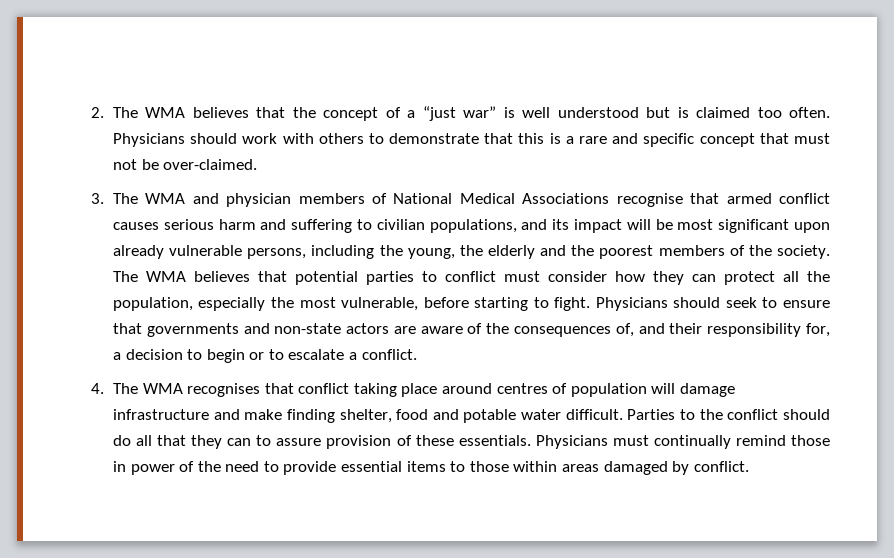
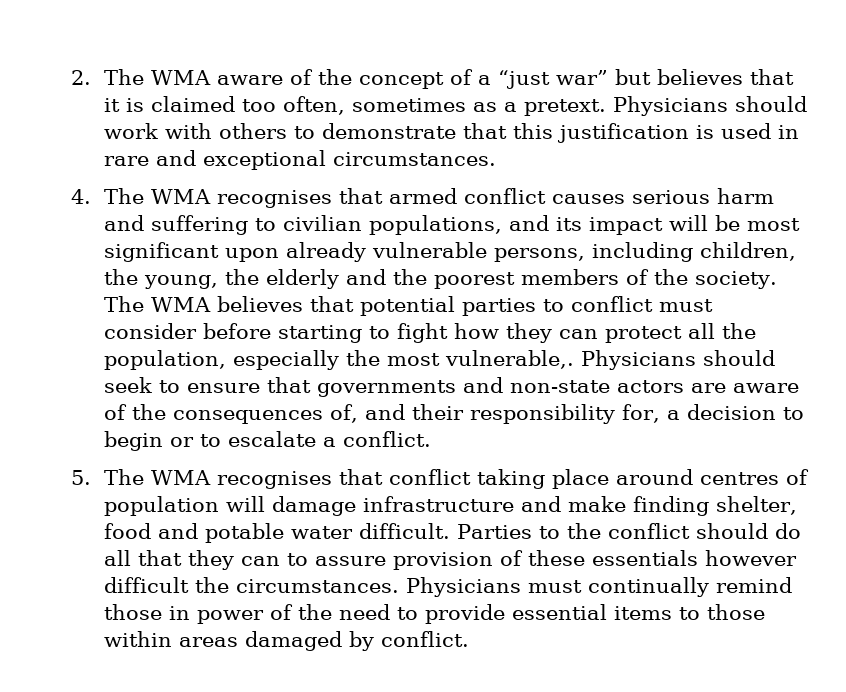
- 2. The WMA believes that the concept of a “just war” is well understood but is claimed too often.
+ 2. The WMA aware of the concept of a “just war” but believes that it is claimed too often, sometimes as a pretext.
- Physicians should work with others to demonstrate that this is a rare and specific concept that must not be over-claimed.
- 3. The WMA and physician members of National Medical Associations recognise that armed conflict causes serious harm and suffering to civilian populations, and its impact will be most significant upon already vulnerable persons, including the young, the elderly and the poorest members of the society.
+ Physicians should work with others to demonstrate that this justification is used in rare and exceptional circumstances.
+ 4. The WMA recognises that armed conflict causes serious harm and suffering to civilian populations, and its impact will be most significant upon already vulnerable persons, including children, the young, the elderly and the poorest members of the society.
- The WMA believes that potential parties to conflict must consider how they can protect all the population, especially the most vulnerable, before starting to fight.
+ The WMA believes that potential parties to conflict must consider before starting to fight how they can protect all the population, especially the most vulnerable,.
- 4. The WMA recognises that conflict taking place around centres of population will damage infrastructure and make finding shelter, food and potable water difficult.
+ 5. The WMA recognises that conflict taking place around centres of population will damage infrastructure and make finding shelter, food and potable water difficult.
- Parties to the conflict should do all that they can to assure provision of these essentials.
+ Parties to the conflict should do all that they can to assure provision of these essentials however difficult the circumstances.

